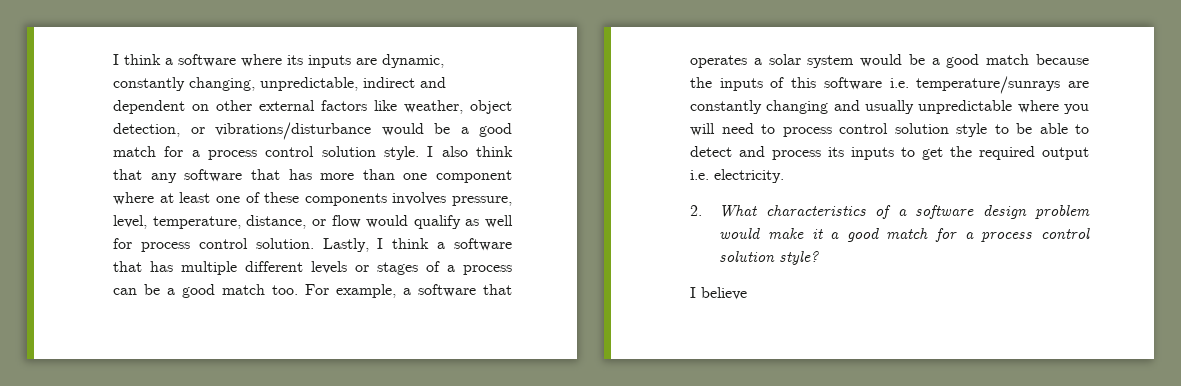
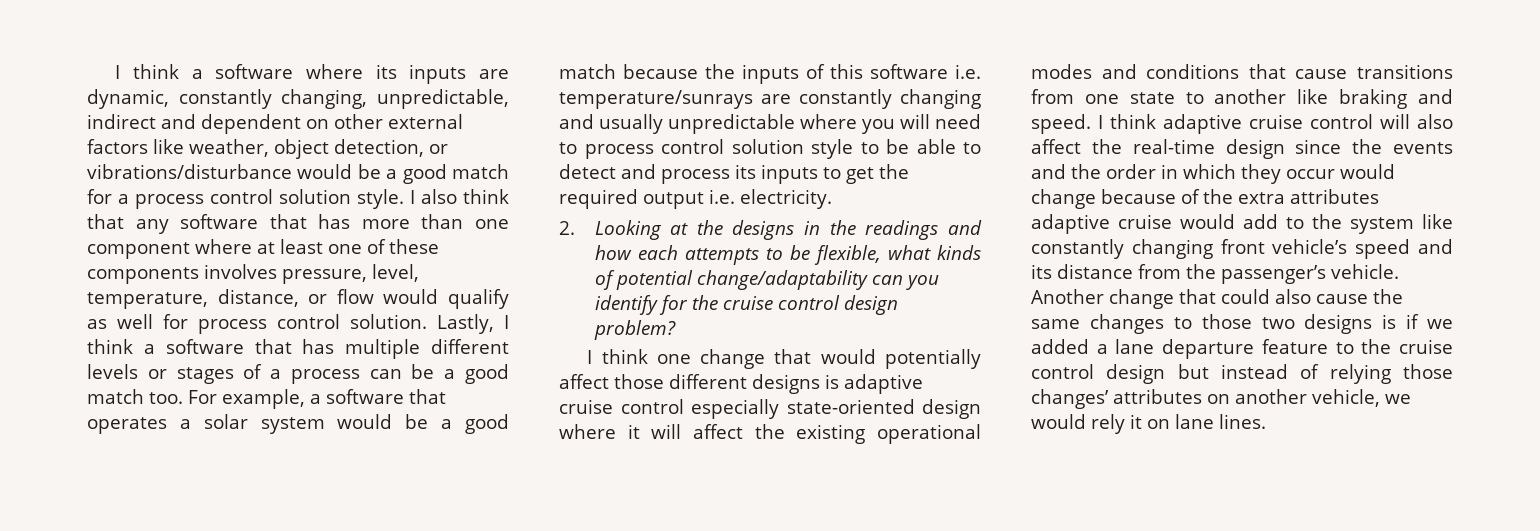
- 2. What characteristics of a software design problem would make it a good match for a process control solution style?
- I believe
+ 2. Looking at the designs in the readings and how each attempts to be flexible, what kinds of potential change/adaptability can you identify for the cruise control design problem?
+ I think one change that would potentially affect those different designs is adaptive cruise control especially state-oriented design where it will affect the existing operational modes and conditions that cause transitions from one state to another like braking and speed. I think adaptive cruise control will also affect the real-time design since the events and the order in which they occur would change because of the extra attributes adaptive cruise would add to the system like constantly changing front vehicle’s speed and its distance from the passenger’s vehicle. Another change that could also cause the same changes to those two designs is if we added a lane departure feature to the cruise control design but instead of relying those changes’ attributes on another vehicle, we would rely it on lane lines.

